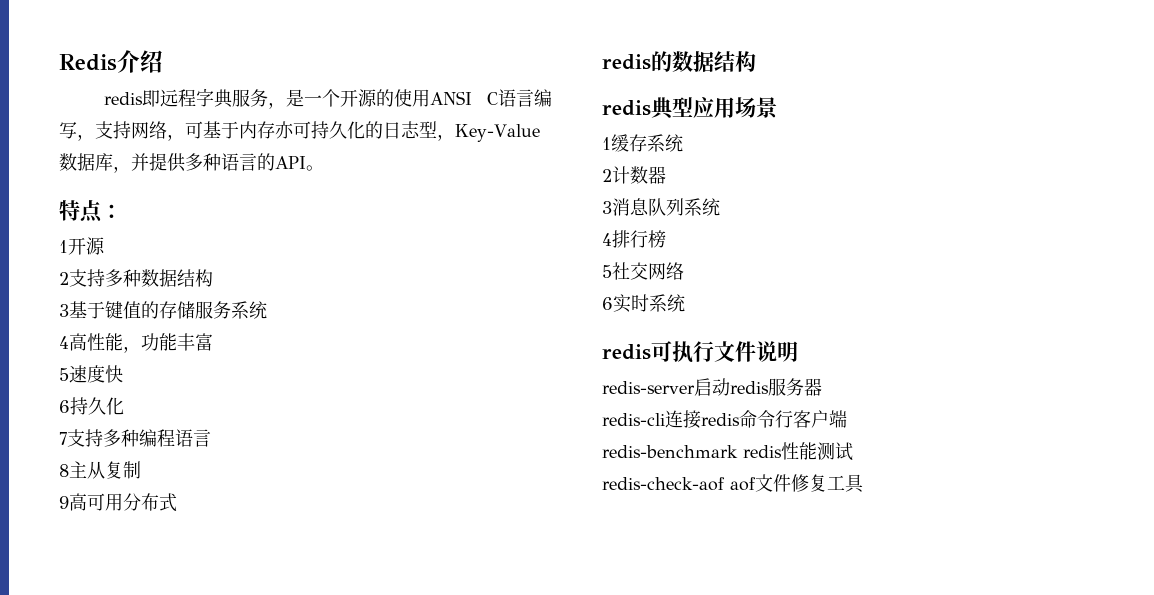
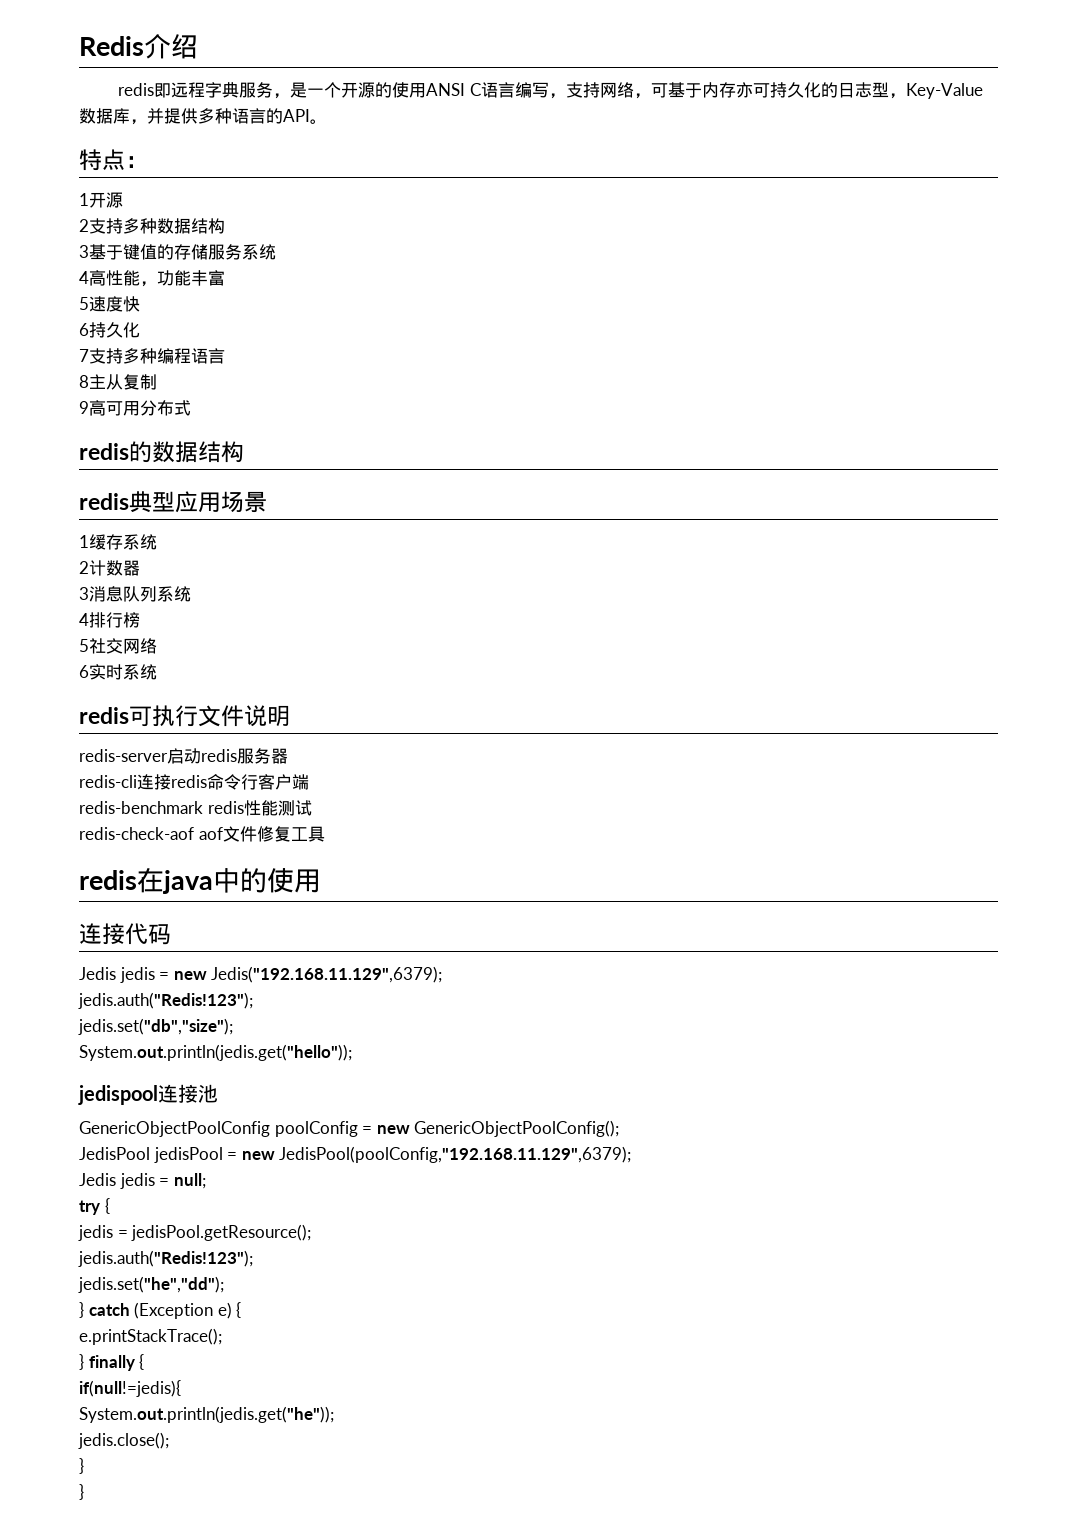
+ redis在java中的使用
+ 连接代码
+ Jedis jedis = new Jedis("192.168.11.129",6379);
+ jedis.auth("Redis!123");
+ jedis.set("db","size");
+ System.out.println(jedis.get("hello"));
+ jedispool连接池
+ GenericObjectPoolConfig poolConfig = new GenericObjectPoolConfig();
+ JedisPool jedisPool = new JedisPool(poolConfig,"192.168.11.129",6379);
+ Jedis jedis = null;
+ try {
+ jedis = jedisPool.getResource();
+ jedis.auth("Redis!123");
+ jedis.set("he","dd");
+ } catch (Exception e) {
+ e.printStackTrace();
+ } finally {
+ if(null!=jedis){
+ System.out.println(jedis.get("he"));
+ jedis.close();
+ }
+ }

